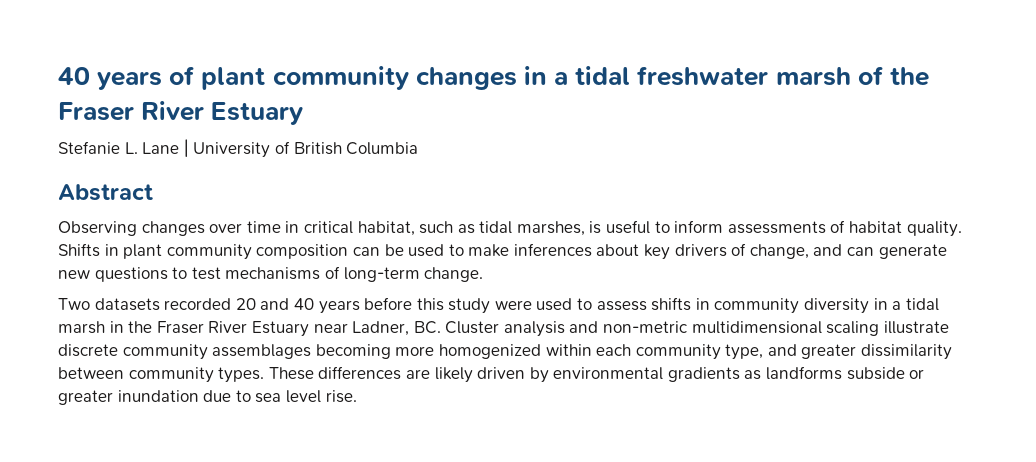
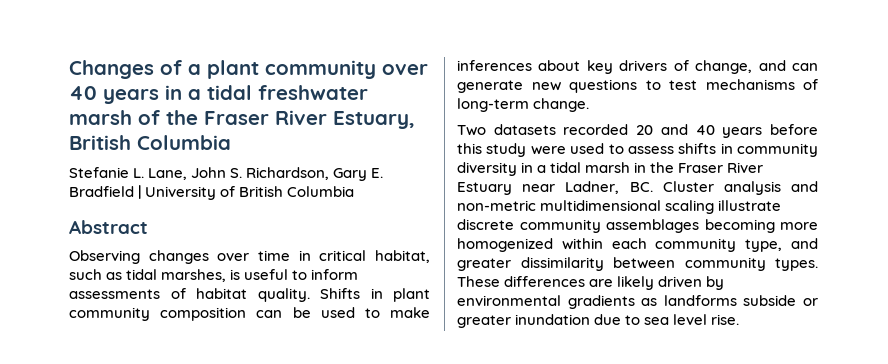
- 40 years of plant community changes in a tidal freshwater marsh of the Fraser River Estuary
+ Changes of a plant community over 40 years in a tidal freshwater marsh of the Fraser River Estuary, British Columbia
- Stefanie L. Lane | University of British Columbia
+ Stefanie L. Lane, John S. Richardson, Gary E. Bradfield | University of British Columbia

